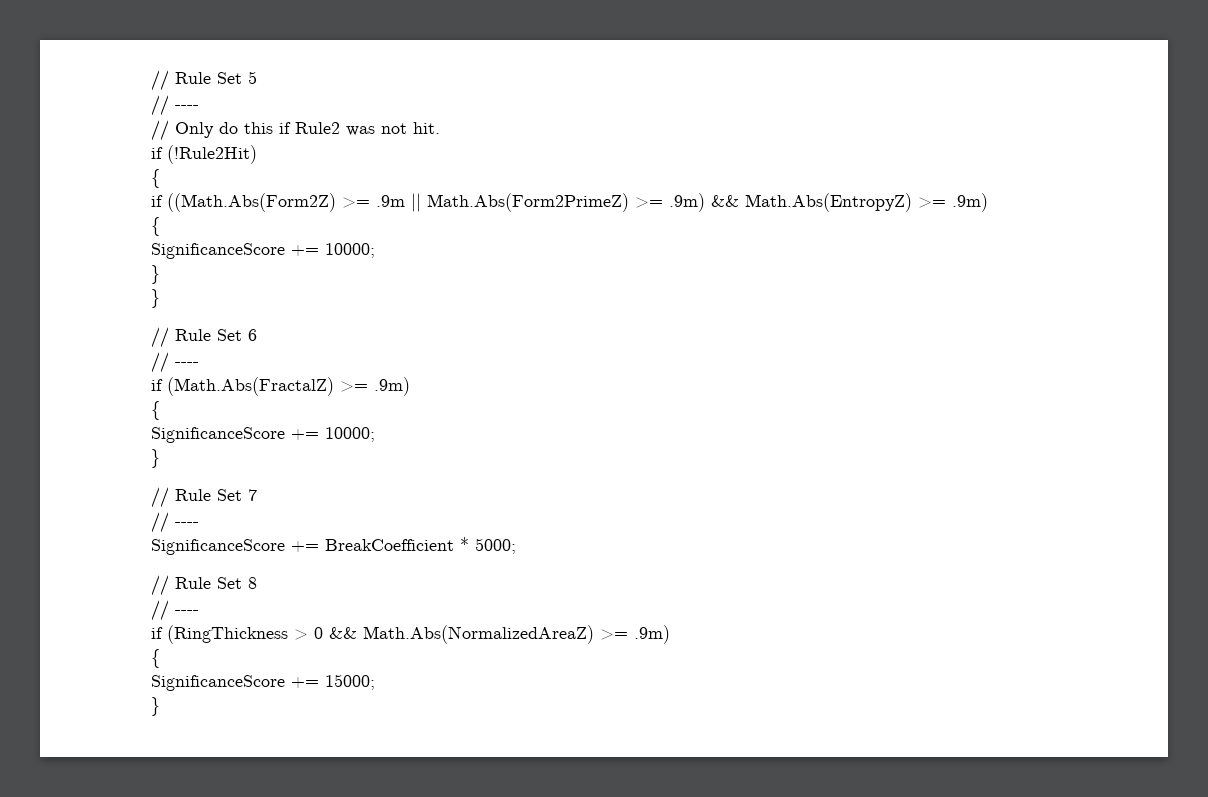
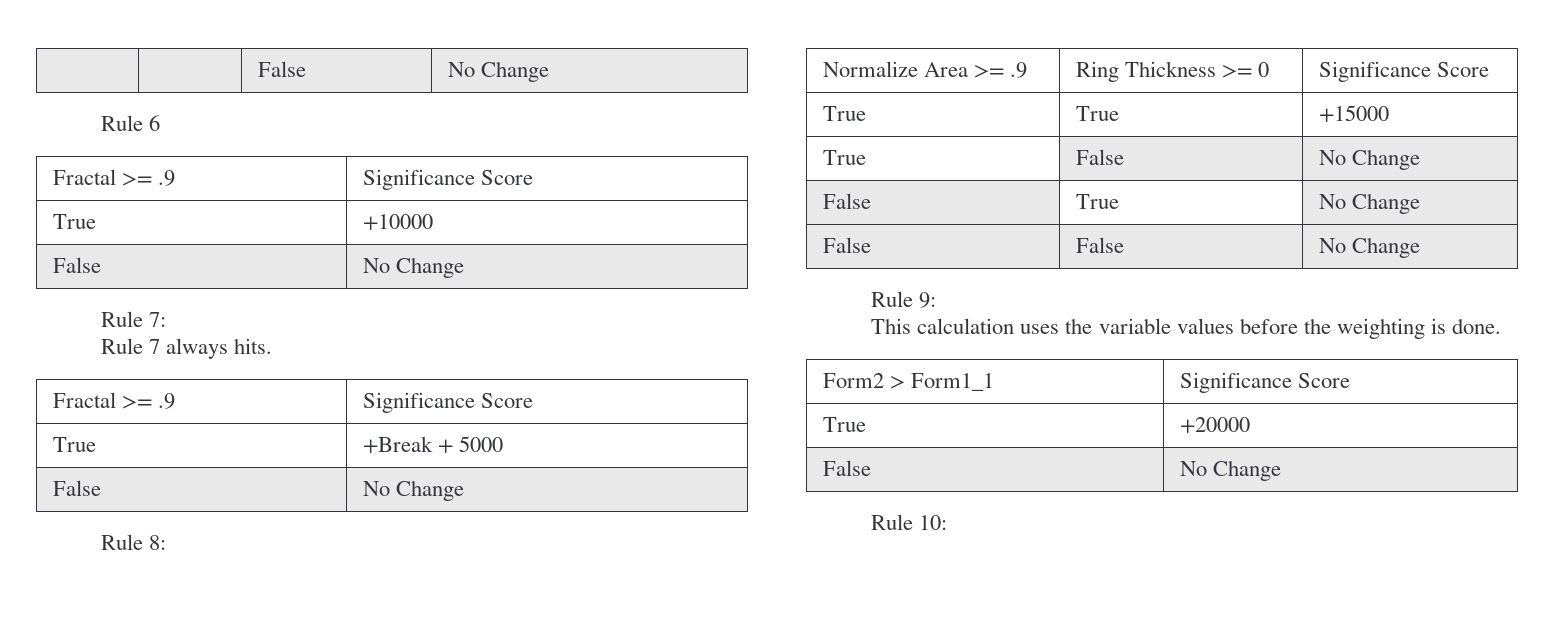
- // Rule Set 5
- // ----
- // Only do this if Rule2 was not hit.
- if (!Rule2Hit)
- {
- if ((Math.Abs(Form2Z) >= .9m || Math.Abs(Form2PrimeZ) >= .9m) && Math.Abs(EntropyZ) >= .9m)
- {
- SignificanceScore += 10000;
- }
- }
- // Rule Set 6
- // ----
- if (Math.Abs(FractalZ) >= .9m)
- {
- SignificanceScore += 10000;
- }
- // Rule Set 7
- // ----
- SignificanceScore += BreakCoefficient * 5000;
- // Rule Set 8
- // ----
- if (RingThickness > 0 && Math.Abs(NormalizedAreaZ) >= .9m)
- {
- SignificanceScore += 15000;
- }
+ | | False | No Change
+ Rule 6
+ Fractal >= .9 | Significance Score
+ True | +10000
+ False | No Change
+ Rule 7:
+ Rule 7 always hits.
+ Fractal >= .9 | Significance Score
+ True | +Break + 5000
+ False | No Change
+ Rule 8:
+ Normalize Area >= .9 | Ring Thickness >= 0 | Significance Score
+ True | True | +15000
+ True | False | No Change
+ False | True | No Change
+ False | False | No Change
+ Rule 9:
+ This calculation uses the variable values before the weighting is done.
+ Form2 > Form1_1 | Significance Score
+ True | +20000
+ False | No Change
+ Rule 10:

